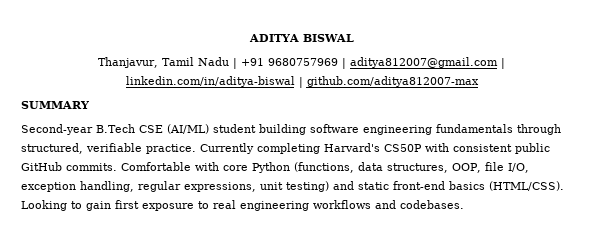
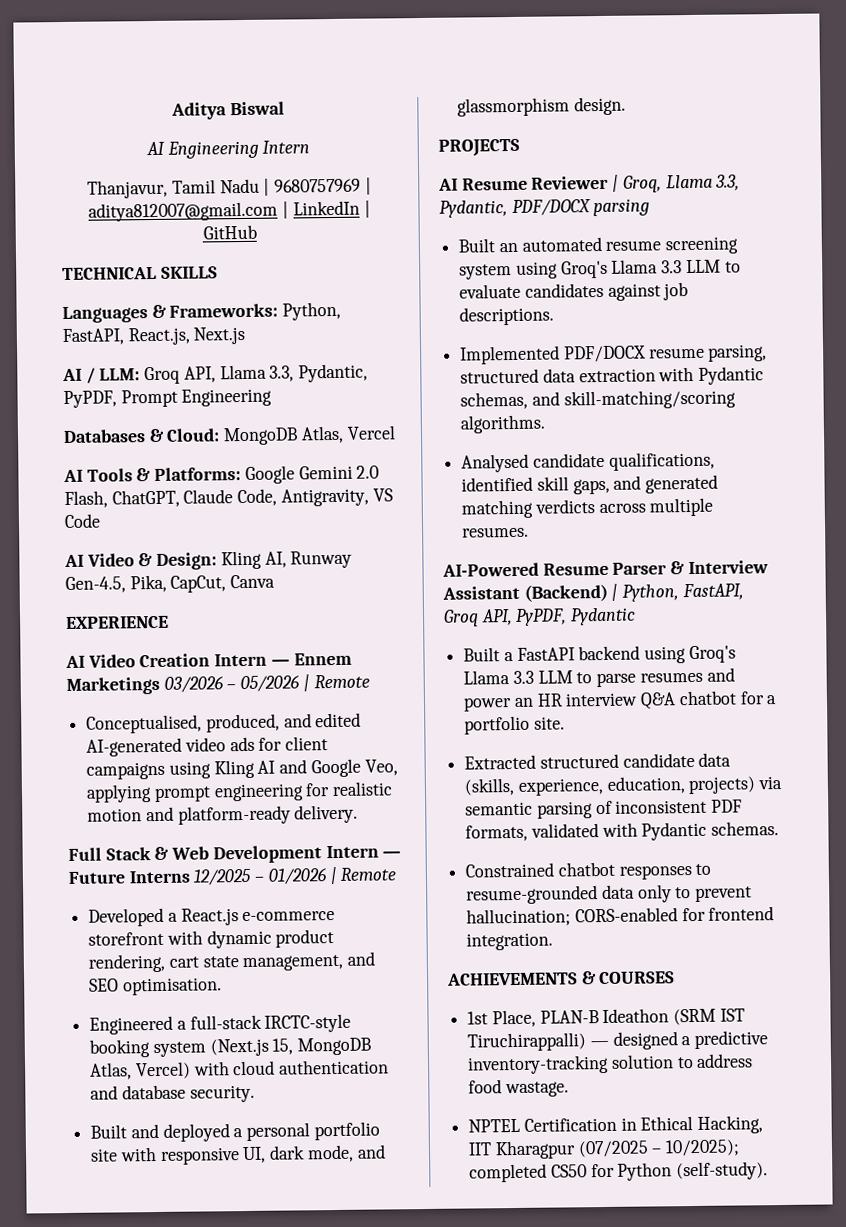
- ADITYA BISWAL
+ Aditya Biswal
+ AI Engineering Intern
- Thanjavur, Tamil Nadu | +91 9680757969 | aditya812007@gmail.com | linkedin.com/in/aditya-biswal | github.com/aditya812007-max
- SUMMARY
- Second-year B.Tech CSE (AI/ML) student building software engineering fundamentals through structured, verifiable practice. Currently completing Harvard's CS50P with consistent public GitHub commits. Comfortable with core Python (functions, data structures, OOP, file I/O, exception handling, regular expressions, unit testing) and static front-end basics (HTML/CSS). Looking to gain first exposure to real engineering workflows and codebases.
+ Thanjavur, Tamil Nadu | 9680757969 | aditya812007@gmail.com | LinkedIn | GitHub
+ TECHNICAL SKILLS
+ Languages & Frameworks: Python, FastAPI, React.js, Next.js
+ AI / LLM: Groq API, Llama 3.3, Pydantic, PyPDF, Prompt Engineering
+ Databases & Cloud: MongoDB Atlas, Vercel
+ AI Tools & Platforms: Google Gemini 2.0 Flash, ChatGPT, Claude Code, Antigravity, VS Code
+ AI Video & Design: Kling AI, Runway Gen-4.5, Pika, CapCut, Canva
+ EXPERIENCE
+ AI Video Creation Intern — Ennem Marketings 03/2026 – 05/2026 | Remote
+ Conceptualised, produced, and edited AI-generated video ads for client campaigns using Kling AI and Google Veo, applying prompt engineering for realistic motion and platform-ready delivery.
+ Full Stack & Web Development Intern — Future Interns 12/2025 – 01/2026 | Remote
+ Developed a React.js e-commerce storefront with dynamic product rendering, cart state management, and SEO optimisation.
+ Engineered a full-stack IRCTC-style booking system (Next.js 15, MongoDB Atlas, Vercel) with cloud authentication and database security.
+ Built and deployed a personal portfolio site with responsive UI, dark mode, and glassmorphism design.
+ PROJECTS
+ AI Resume Reviewer | Groq, Llama 3.3, Pydantic, PDF/DOCX parsing
+ Built an automated resume screening system using Groq's Llama 3.3 LLM to evaluate candidates against job descriptions.
+ Implemented PDF/DOCX resume parsing, structured data extraction with Pydantic schemas, and skill-matching/scoring algorithms.
+ Analysed candidate qualifications, identified skill gaps, and generated matching verdicts across multiple resumes.
+ AI-Powered Resume Parser & Interview Assistant (Backend) | Python, FastAPI, Groq API, PyPDF, Pydantic
+ Built a FastAPI backend using Groq's Llama 3.3 LLM to parse resumes and power an HR interview Q&A chatbot for a portfolio site.
+ Extracted structured candidate data (skills, experience, education, projects) via semantic parsing of inconsistent PDF formats, validated with Pydantic schemas.
+ Constrained chatbot responses to resume-grounded data only to prevent hallucination; CORS-enabled for frontend integration.
+ ACHIEVEMENTS & COURSES
+ 1st Place, PLAN-B Ideathon (SRM IST Tiruchirappalli) — designed a predictive inventory-tracking solution to address food wastage.
+ NPTEL Certification in Ethical Hacking, IIT Kharagpur (07/2025 – 10/2025); completed CS50 for Python (self-study).

